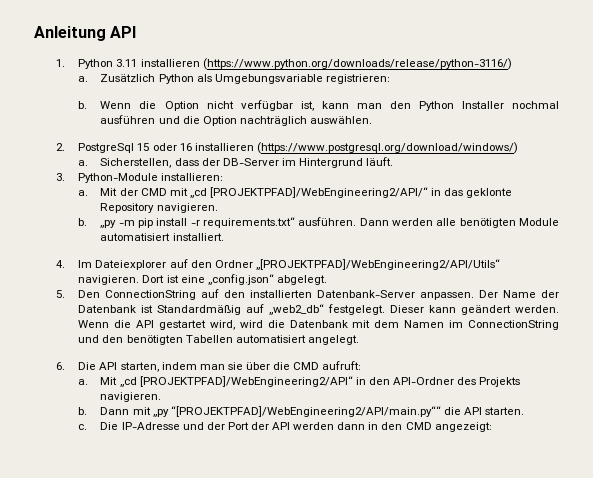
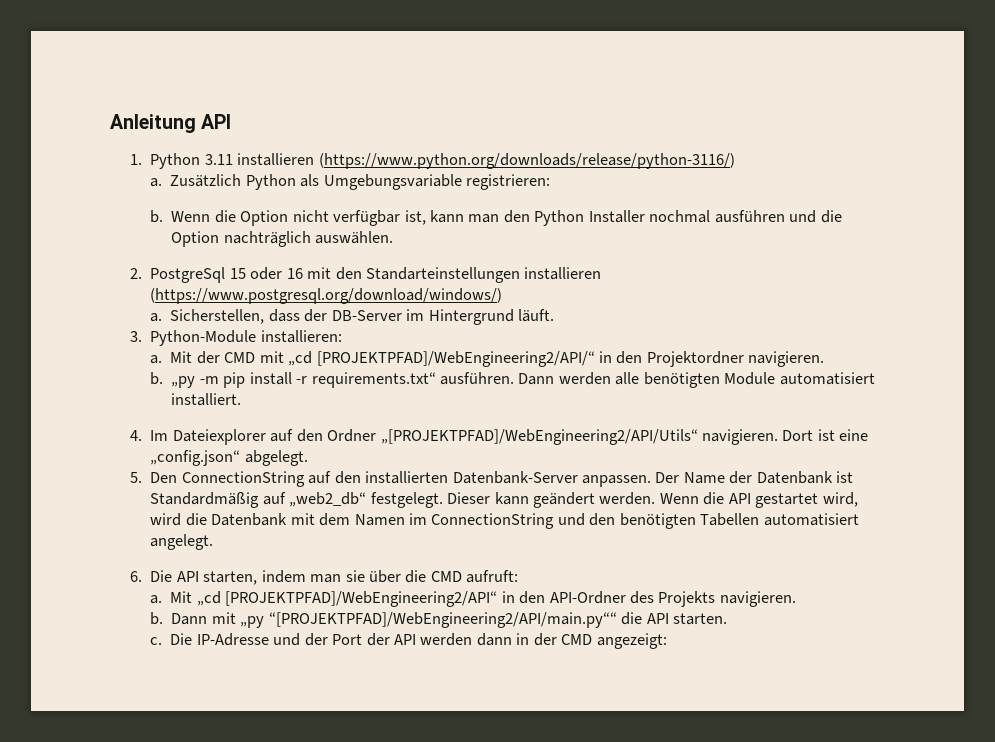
- 2. PostgreSql 15 oder 16 installieren (https://www.postgresql.org/download/windows/)
+ 2. PostgreSql 15 oder 16 mit den Standarteinstellungen installieren (https://www.postgresql.org/download/windows/)
- Mit der CMD mit „cd [PROJEKTPFAD]/WebEngineering2/API/“ in das geklonte Repository navigieren.
+ Mit der CMD mit „cd [PROJEKTPFAD]/WebEngineering2/API/“ in den Projektordner navigieren.
- Die IP-Adresse und der Port der API werden dann in den CMD angezeigt:
+ Die IP-Adresse und der Port der API werden dann in der CMD angezeigt:

